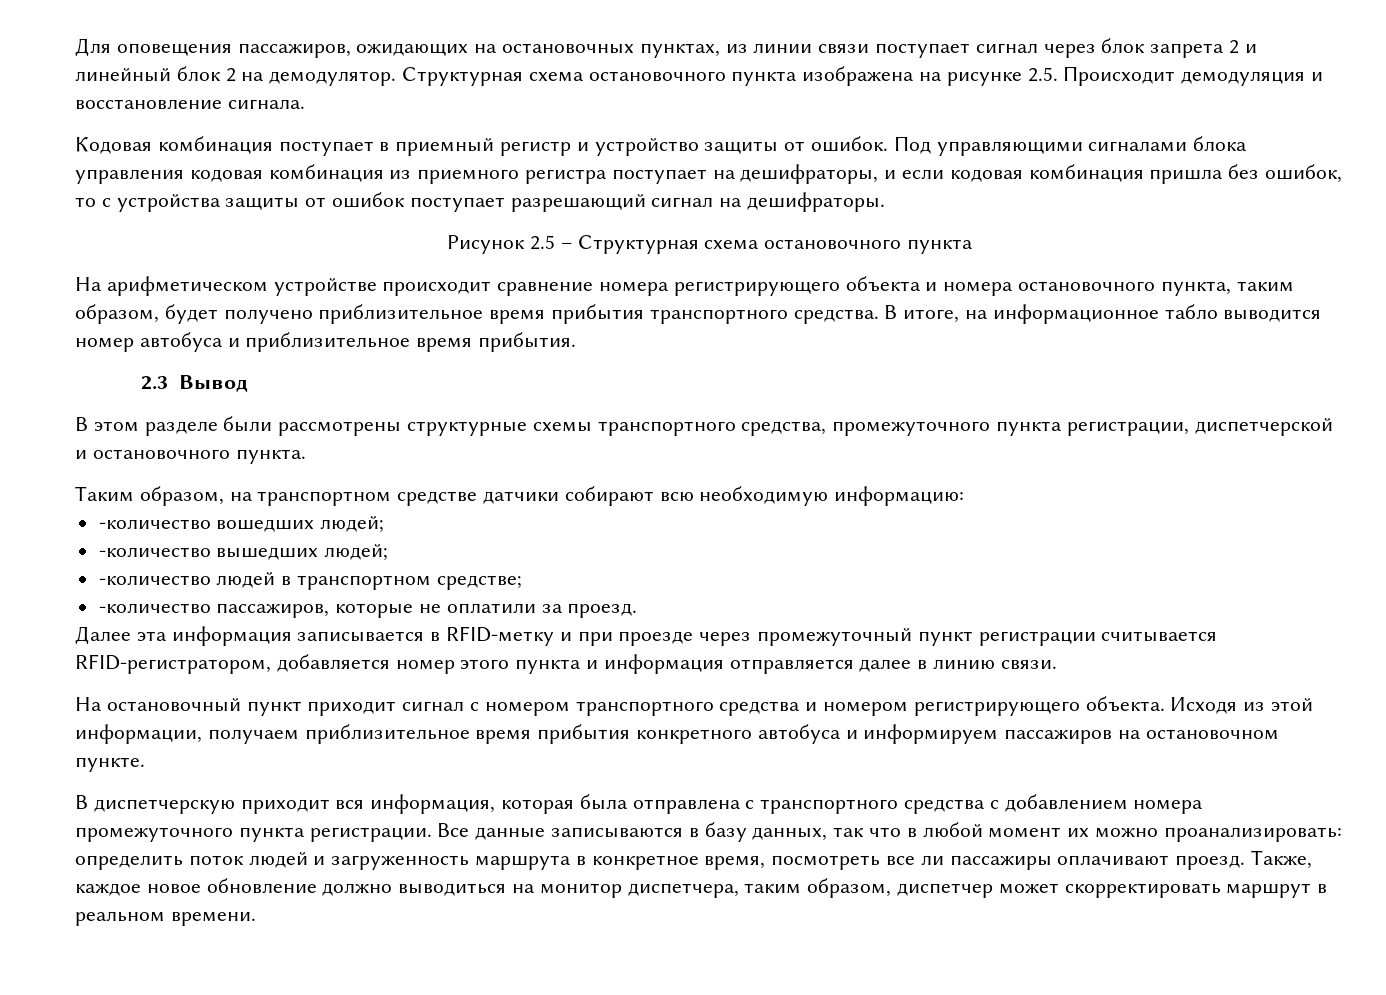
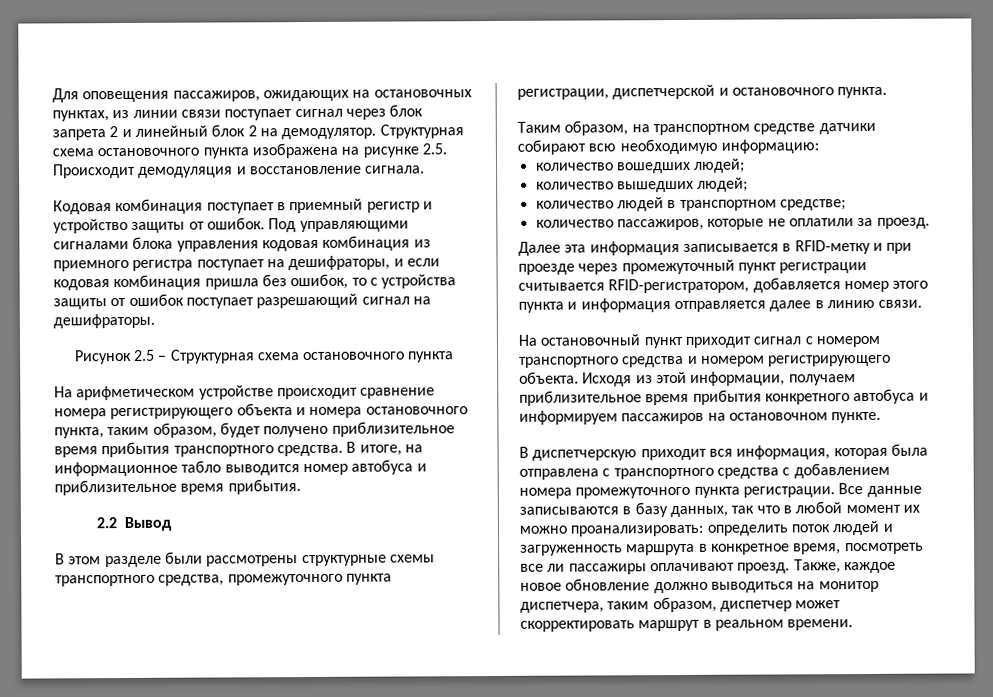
- 2.3 Вывод
+ 2.2 Вывод
- -количество вошедших людей;
+ количество вошедших людей;
- -количество вышедших людей;
+ количество вышедших людей;
- -количество людей в транспортном средстве;
+ количество людей в транспортном средстве;
- -количество пассажиров, которые не оплатили за проезд.
+ количество пассажиров, которые не оплатили за проезд.

